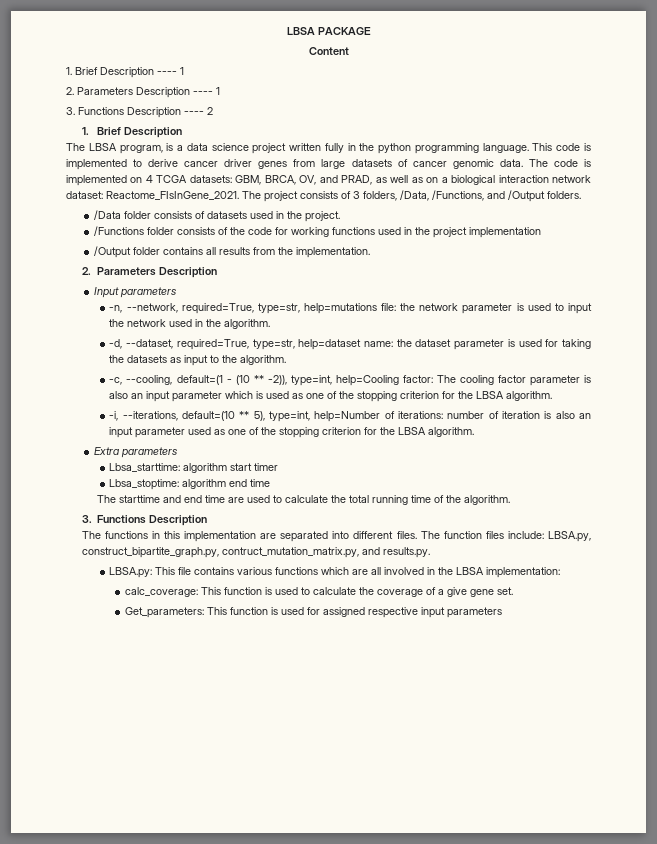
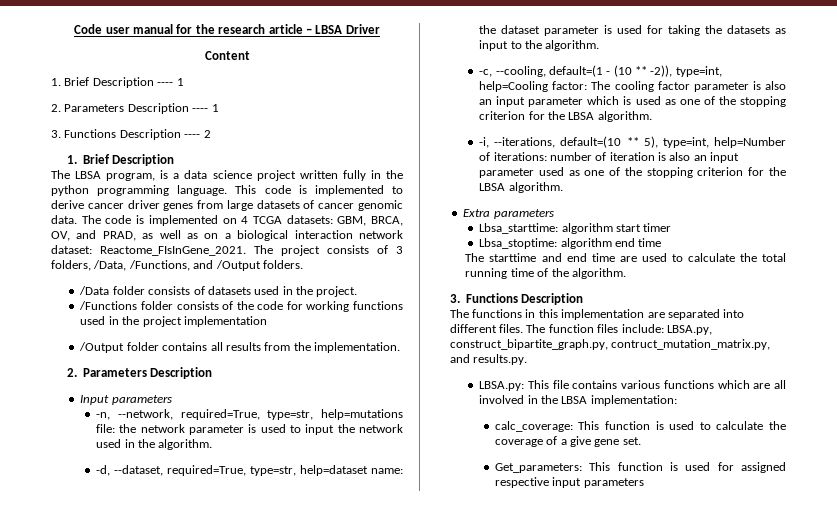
- LBSA PACKAGE
+ Code user manual for the research article – LBSA Driver

